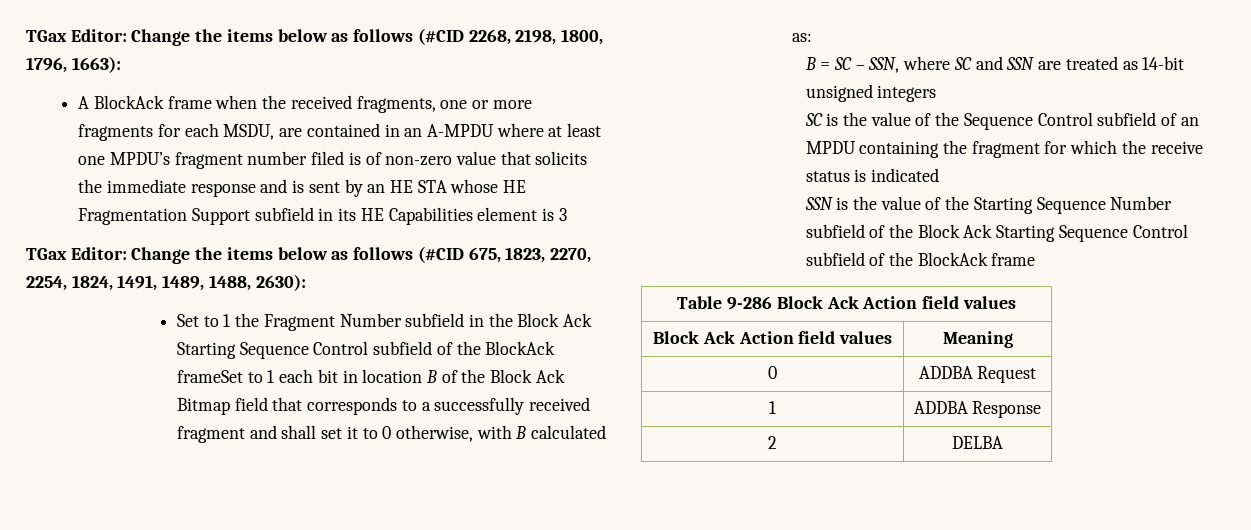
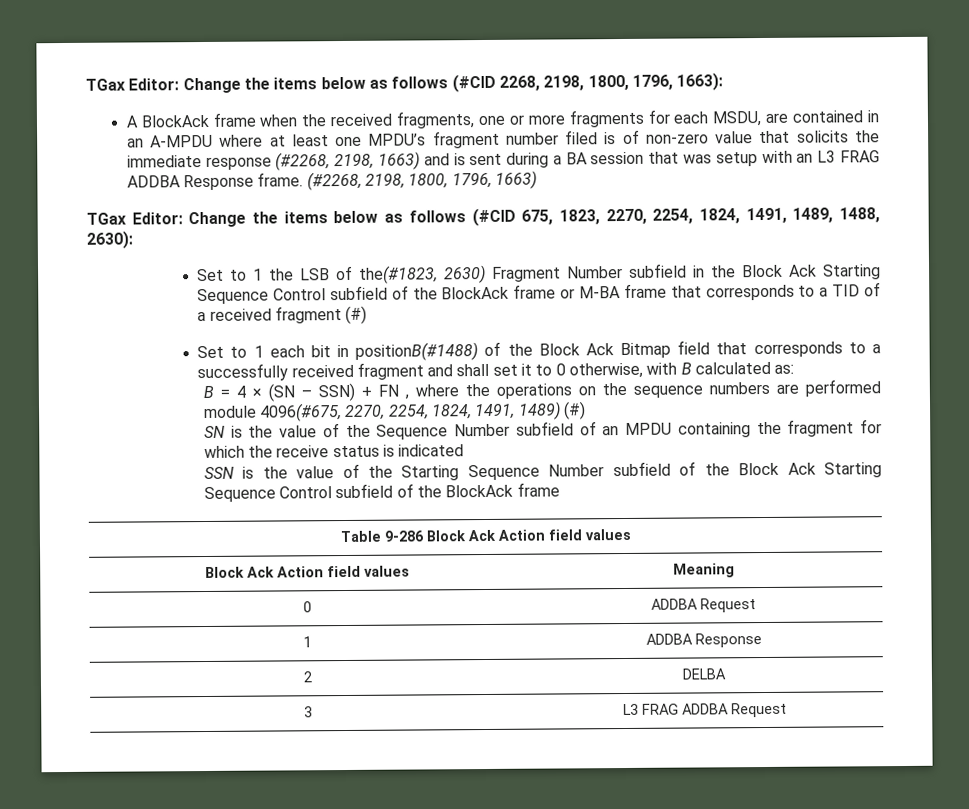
- A BlockAck frame when the received fragments, one or more fragments for each MSDU, are contained in an A-MPDU where at least one MPDU’s fragment number filed is of non-zero value that solicits the immediate response and is sent by an HE STA whose HE Fragmentation Support subfield in its HE Capabilities element is 3
+ A BlockAck frame when the received fragments, one or more fragments for each MSDU, are contained in an A-MPDU where at least one MPDU’s fragment number filed is of non-zero value that solicits the immediate response (#2268, 2198, 1663) and is sent during a BA session that was setup with an L3 FRAG ADDBA Response frame. (#2268, 2198, 1800, 1796, 1663)
- Set to 1 the Fragment Number subfield in the Block Ack Starting Sequence Control subfield of the BlockAck frameSet to 1 each bit in location B of the Block Ack Bitmap field that corresponds to a successfully received fragment and shall set it to 0 otherwise, with B calculated as:
+ Set to 1 the LSB of the(#1823, 2630) Fragment Number subfield in the Block Ack Starting Sequence Control subfield of the BlockAck frame or M-BA frame that corresponds to a TID of a received fragment (#)
+ Set to 1 each bit in positionB(#1488) of the Block Ack Bitmap field that corresponds to a successfully received fragment and shall set it to 0 otherwise, with B calculated as:
- B = SC – SSN, where SC and SSN are treated as 14-bit unsigned integers
- SC is the value of the Sequence Control subfield of an MPDU containing the fragment for which the receive status is indicated
+ B = 4 × (SN – SSN) + FN , where the operations on the sequence numbers are performed module 4096(#675, 2270, 2254, 1824, 1491, 1489) (#)
+ SN is the value of the Sequence Number subfield of an MPDU containing the fragment for which the receive status is indicated
+ 3 | L3 FRAG ADDBA Request

